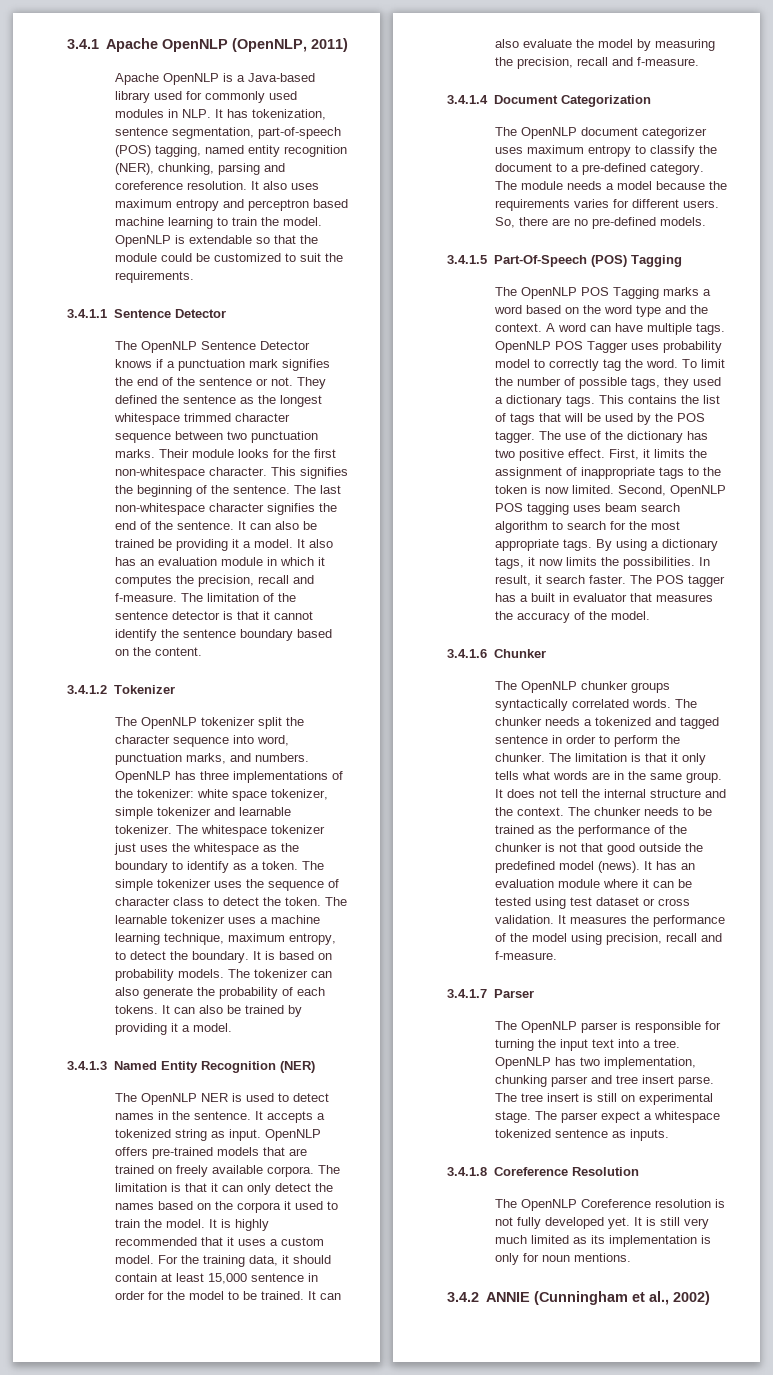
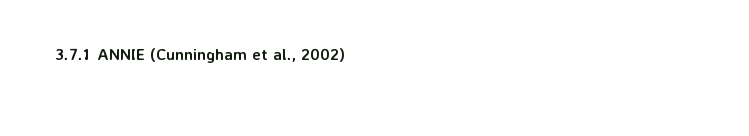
- 3.4.1 Apache OpenNLP (OpenNLP, 2011)
- Apache OpenNLP is a Java-based library used for commonly used modules in NLP. It has tokenization, sentence segmentation, part-of-speech (POS) tagging, named entity recognition (NER), chunking, parsing and coreference resolution. It also uses maximum entropy and perceptron based machine learning to train the model. OpenNLP is extendable so that the module could be customized to suit the requirements.
- 3.4.1.1 Sentence Detector
- The OpenNLP Sentence Detector knows if a punctuation mark signifies the end of the sentence or not. They defined the sentence as the longest whitespace trimmed character sequence between two punctuation marks. Their module looks for the first non-whitespace character. This signifies the beginning of the sentence. The last non-whitespace character signifies the end of the sentence. It can also be trained be providing it a model. It also has an evaluation module in which it computes the precision, recall and f-measure. The limitation of the sentence detector is that it cannot identify the sentence boundary based on the content.
- 3.4.1.2 Tokenizer
- The OpenNLP tokenizer split the character sequence into word, punctuation marks, and numbers. OpenNLP has three implementations of the tokenizer: white space tokenizer, simple tokenizer and learnable tokenizer. The whitespace tokenizer just uses the whitespace as the boundary to identify as a token. The simple tokenizer uses the sequence of character class to detect the token. The learnable tokenizer uses a machine learning technique, maximum entropy, to detect the boundary. It is based on probability models. The tokenizer can also generate the probability of each tokens. It can also be trained by providing it a model.
- 3.4.1.3 Named Entity Recognition (NER)
- The OpenNLP NER is used to detect names in the sentence. It accepts a tokenized string as input. OpenNLP offers pre-trained models that are trained on freely available corpora. The limitation is that it can only detect the names based on the corpora it used to train the model. It is highly recommended that it uses a custom model. For the training data, it should contain at least 15,000 sentence in order for the model to be trained. It can also evaluate the model by measuring the precision, recall and f-measure.
- 3.4.1.4 Document Categorization
- The OpenNLP document categorizer uses maximum entropy to classify the document to a pre-defined category. The module needs a model because the requirements varies for different users. So, there are no pre-defined models.
- 3.4.1.5 Part-Of-Speech (POS) Tagging
- The OpenNLP POS Tagging marks a word based on the word type and the context. A word can have multiple tags. OpenNLP POS Tagger uses probability model to correctly tag the word. To limit the number of possible tags, they used a dictionary tags. This contains the list of tags that will be used by the POS tagger. The use of the dictionary has two positive effect. First, it limits the assignment of inappropriate tags to the token is now limited. Second, OpenNLP POS tagging uses beam search algorithm to search for the most appropriate tags. By using a dictionary tags, it now limits the possibilities. In result, it search faster. The POS tagger has a built in evaluator that measures the accuracy of the model.
- 3.4.1.6 Chunker
- The OpenNLP chunker groups syntactically correlated words. The chunker needs a tokenized and tagged sentence in order to perform the chunker. The limitation is that it only tells what words are in the same group. It does not tell the internal structure and the context. The chunker needs to be trained as the performance of the chunker is not that good outside the predefined model (news). It has an evaluation module where it can be tested using test dataset or cross validation. It measures the performance of the model using precision, recall and f-measure.
- 3.4.1.7 Parser
- The OpenNLP parser is responsible for turning the input text into a tree. OpenNLP has two implementation, chunking parser and tree insert parse. The tree insert is still on experimental stage. The parser expect a whitespace tokenized sentence as inputs.
- 3.4.1.8 Coreference Resolution
- The OpenNLP Coreference resolution is not fully developed yet. It is still very much limited as its implementation is only for noun mentions.
- 3.4.2 ANNIE (Cunningham et al., 2002)
+ 3.7.1 ANNIE (Cunningham et al., 2002)

